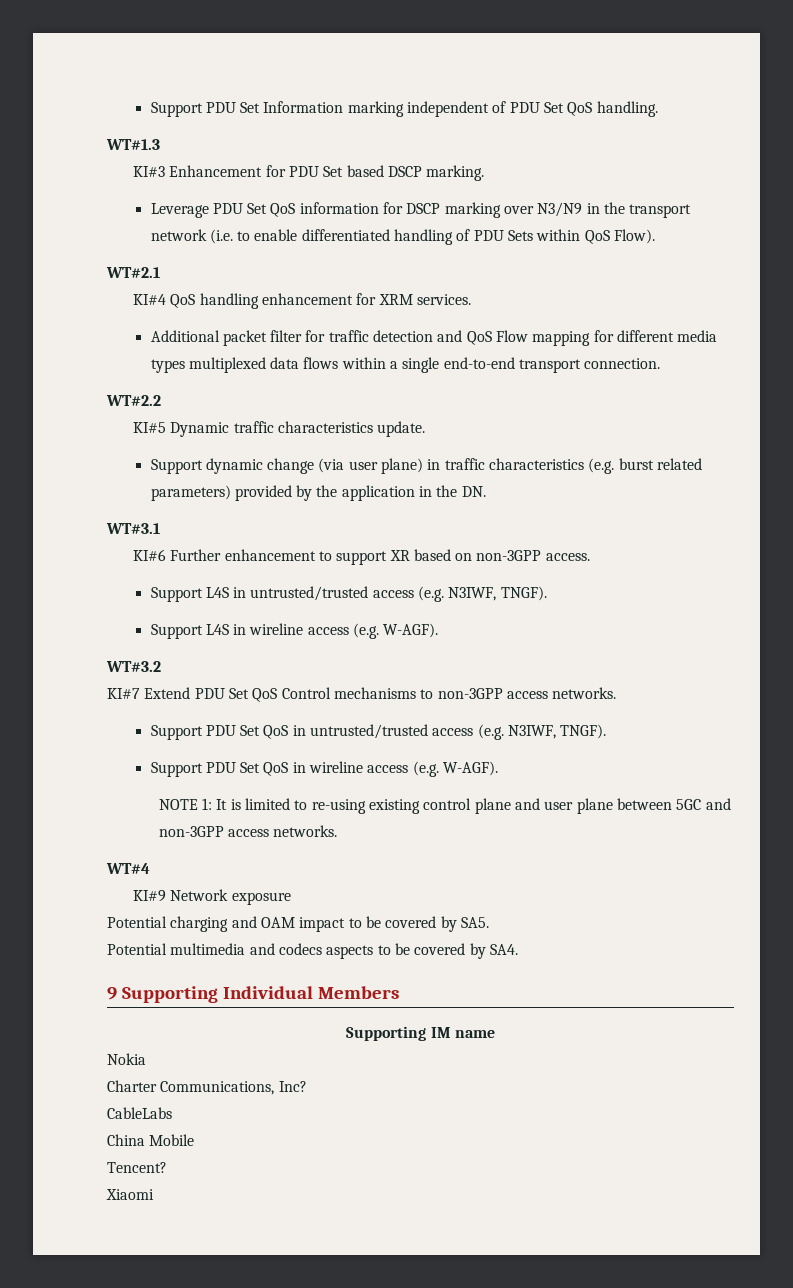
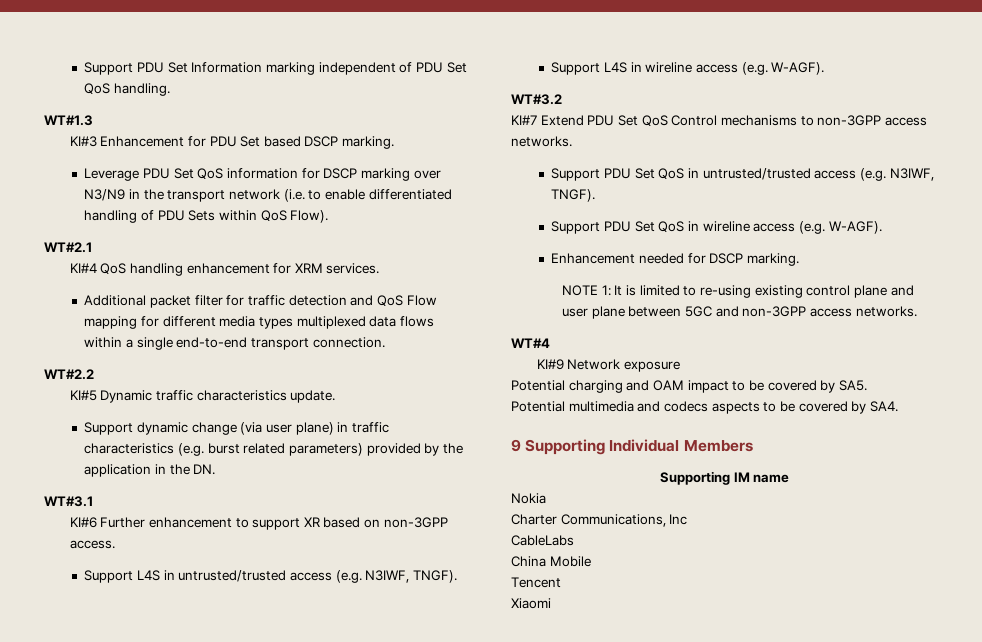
+ Enhancement needed for DSCP marking.
- Charter Communications, Inc?
+ Charter Communications, Inc
- Tencent?
+ Tencent

